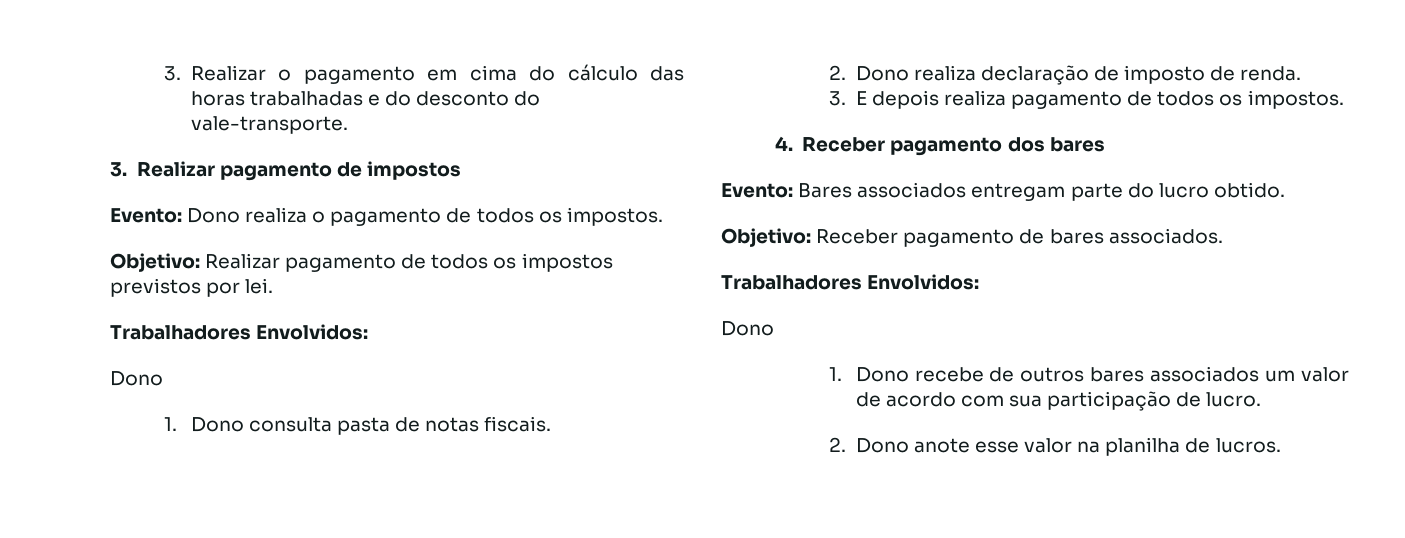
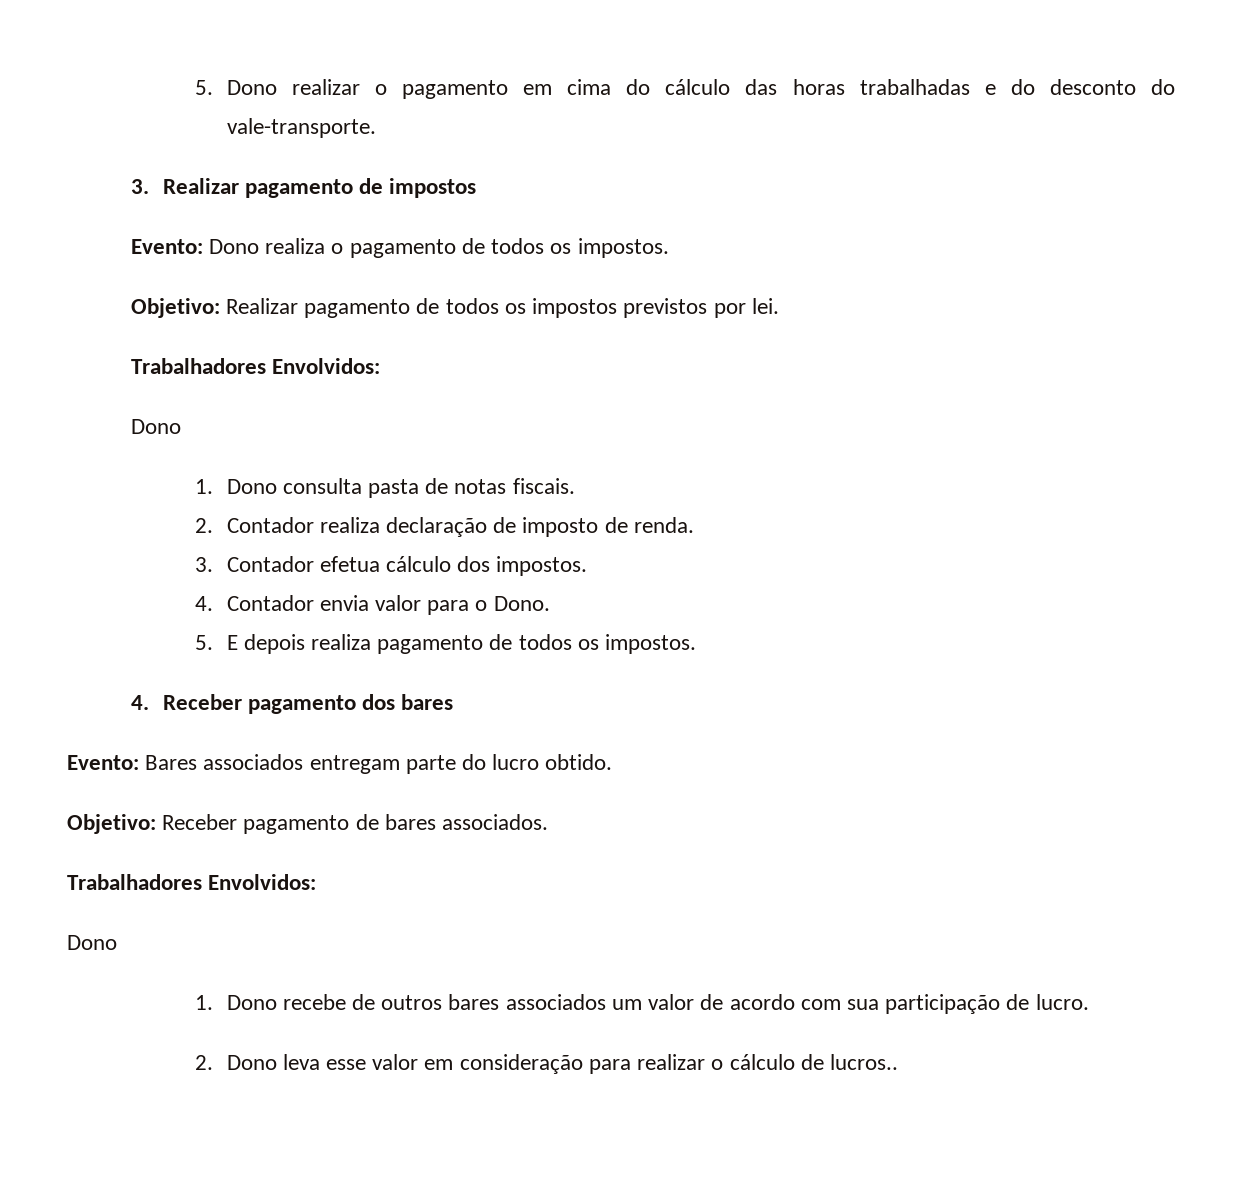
- 3. Realizar o pagamento em cima do cálculo das horas trabalhadas e do desconto do vale-transporte.
+ 5. Dono realizar o pagamento em cima do cálculo das horas trabalhadas e do desconto do vale-transporte.
- 2. Dono realiza declaração de imposto de renda.
+ 2. Contador realiza declaração de imposto de renda.
- 3. E depois realiza pagamento de todos os impostos.
+ 3. Contador efetua cálculo dos impostos.
+ 4. Contador envia valor para o Dono.
+ 5. E depois realiza pagamento de todos os impostos.
- 2. Dono anote esse valor na planilha de lucros.
+ 2. Dono leva esse valor em consideração para realizar o cálculo de lucros..

